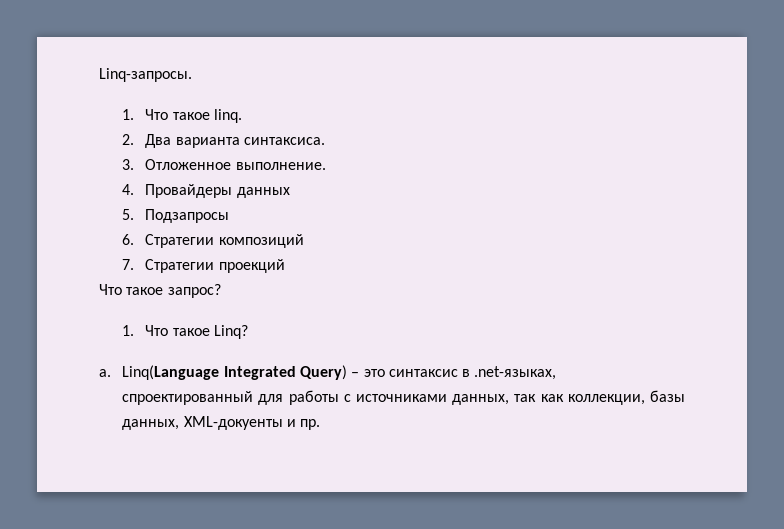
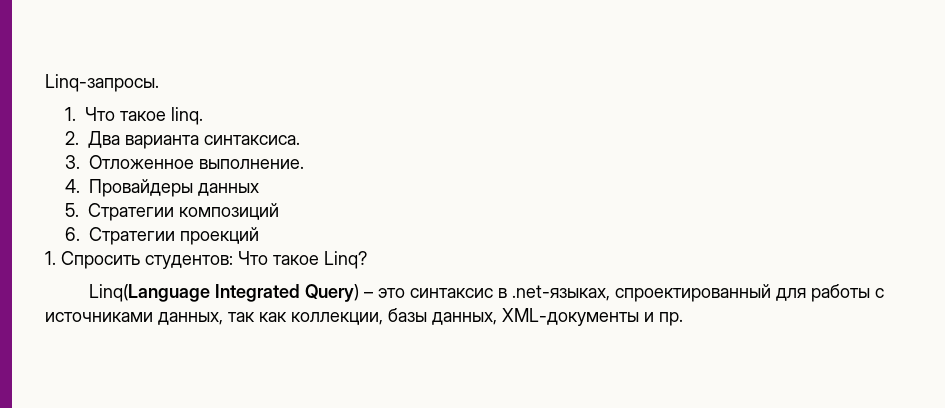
- 5. Подзапросы
- 6. Стратегии композиций
+ 5. Стратегии композиций
- 7. Стратегии проекций
+ 6. Стратегии проекций
- Что такое запрос?
- 1. Что такое Linq?
+ 1. Спросить студентов: Что такое Linq?
- a. Linq(Language Integrated Query) – это синтаксис в .net-языках, спроектированный для работы с источниками данных, так как коллекции, базы данных, XML-докуенты и пр.
+ Linq(Language Integrated Query) – это синтаксис в .net-языках, спроектированный для работы с источниками данных, так как коллекции, базы данных, XML-документы и пр.

